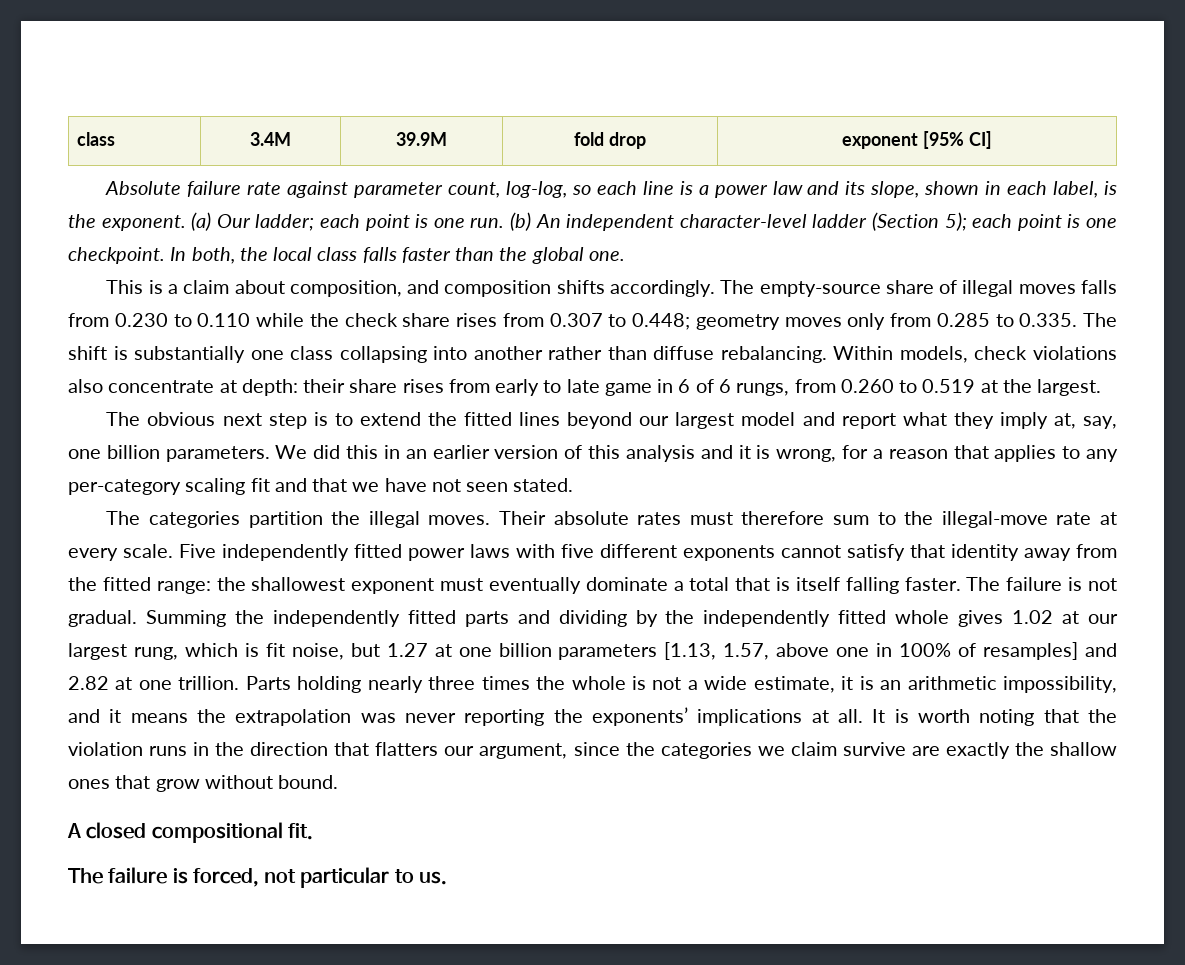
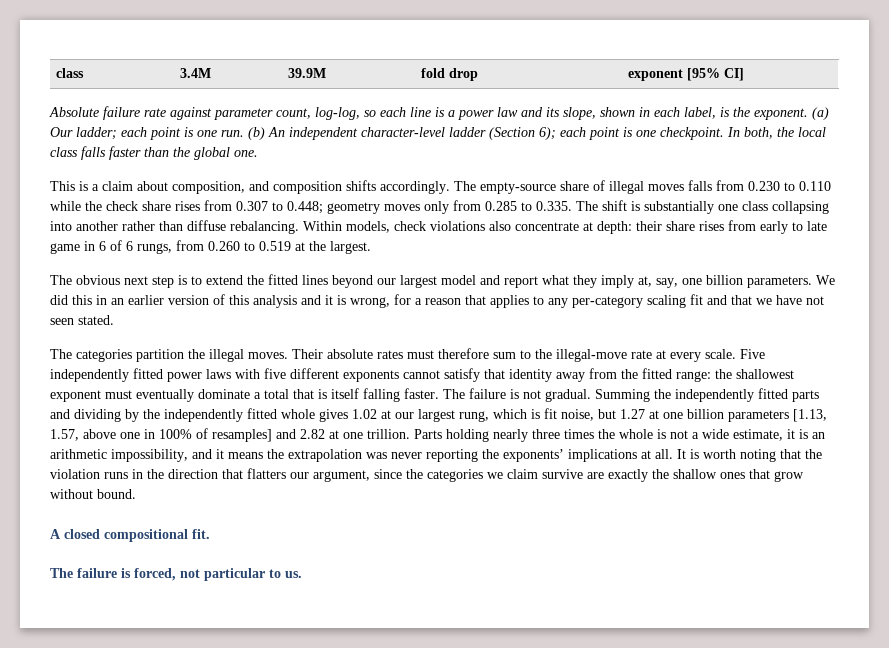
- (b) An independent character-level ladder (Section 5); each point is one checkpoint.
+ (b) An independent character-level ladder (Section 6); each point is one checkpoint.

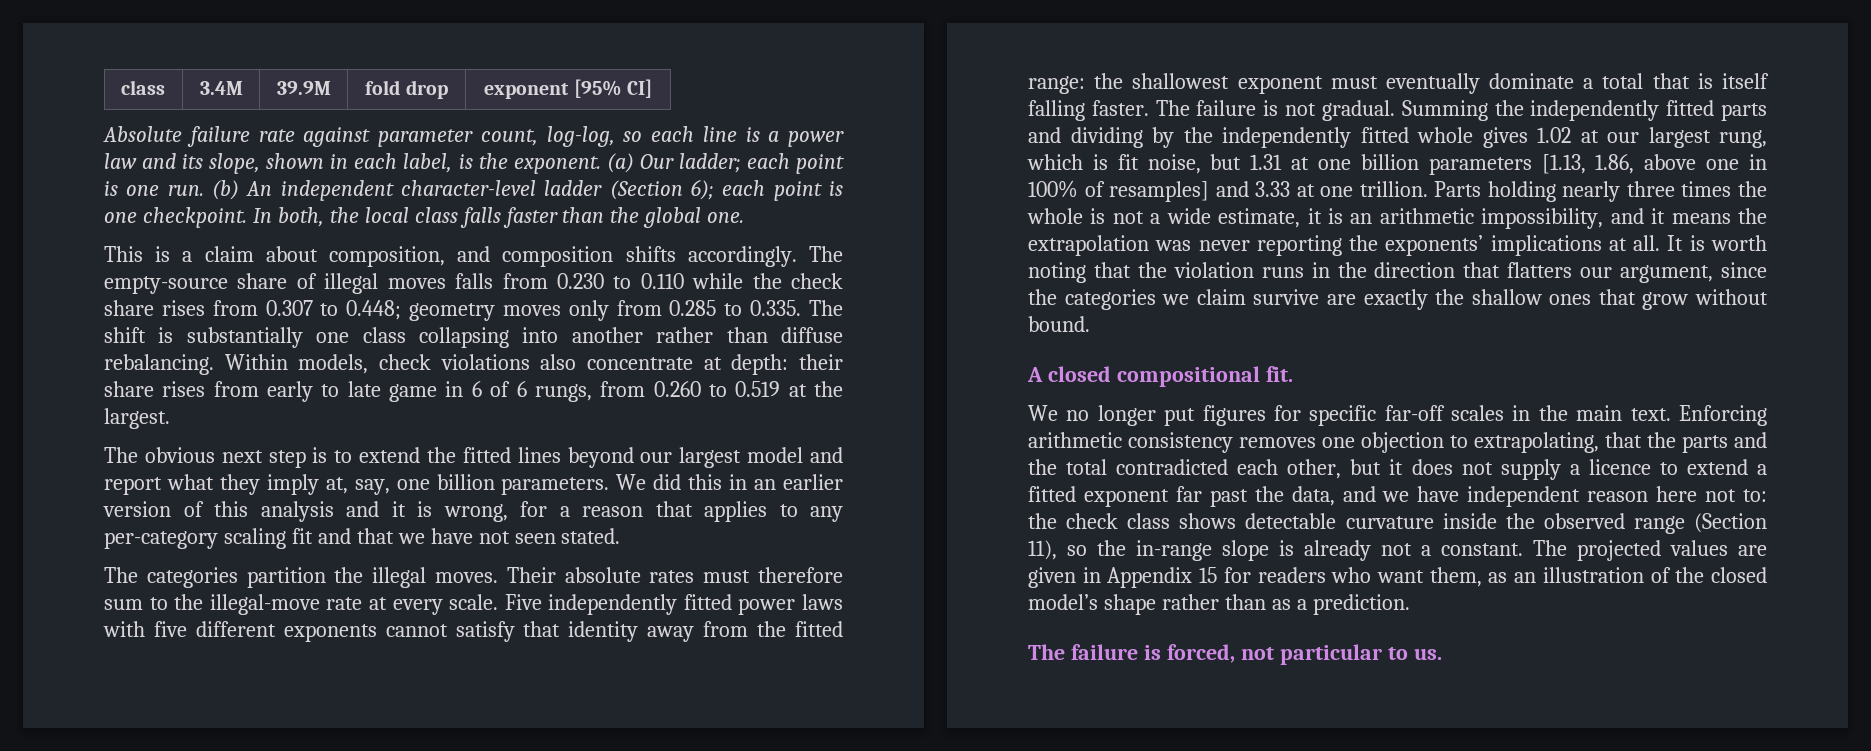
- Summing the independently fitted parts and dividing by the independently fitted whole gives 1.02 at our largest rung, which is fit noise, but 1.27 at one billion parameters [1.13, 1.57, above one in 100% of resamples] and 2.82 at one trillion.
+ Summing the independently fitted parts and dividing by the independently fitted whole gives 1.02 at our largest rung, which is fit noise, but 1.31 at one billion parameters [1.13, 1.86, above one in 100% of resamples] and 3.33 at one trillion.
+ We no longer put figures for specific far-off scales in the main text. Enforcing arithmetic consistency removes one objection to extrapolating, that the parts and the total contradicted each other, but it does not supply a licence to extend a fitted exponent far past the data, and we have independent reason here not to: the check class shows detectable curvature inside the observed range (Section 11), so the in-range slope is already not a constant. The projected values are given in Appendix 15 for readers who want them, as an illustration of the closed model’s shape rather than as a prediction.

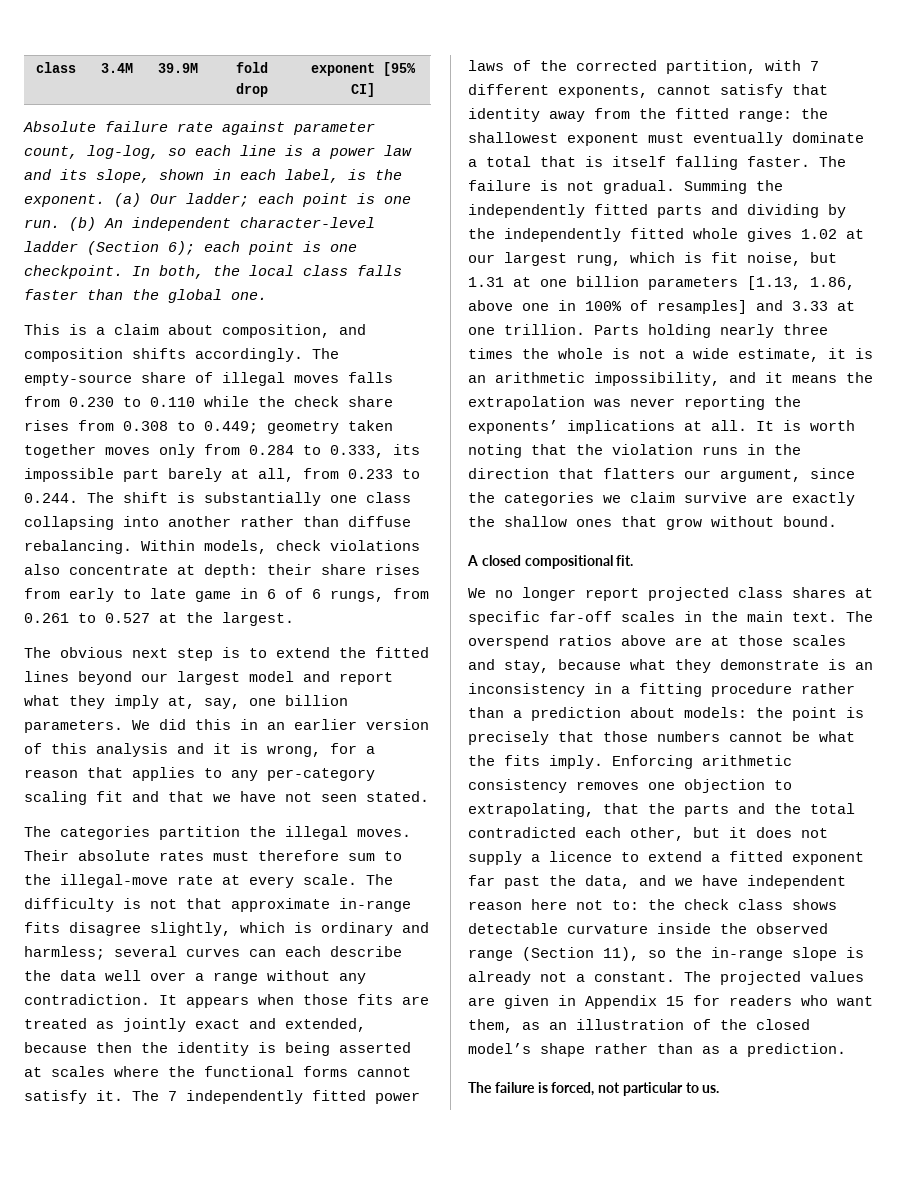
- The empty-source share of illegal moves falls from 0.230 to 0.110 while the check share rises from 0.307 to 0.448; geometry moves only from 0.285 to 0.335. The shift is substantially one class collapsing into another rather than diffuse rebalancing.
+ The empty-source share of illegal moves falls from 0.230 to 0.110 while the check share rises from 0.308 to 0.449; geometry taken together moves only from 0.284 to 0.333, its impossible part barely at all, from 0.233 to 0.244. The shift is substantially one class collapsing into another rather than diffuse rebalancing.
- Within models, check violations also concentrate at depth: their share rises from early to late game in 6 of 6 rungs, from 0.260 to 0.519 at the largest.
+ Within models, check violations also concentrate at depth: their share rises from early to late game in 6 of 6 rungs, from 0.261 to 0.527 at the largest.
- Five independently fitted power laws with five different exponents cannot satisfy that identity away from the fitted range: the shallowest exponent must eventually dominate a total that is itself falling faster.
+ The difficulty is not that approximate in-range fits disagree slightly, which is ordinary and harmless; several curves can each describe the data well over a range without any contradiction. It appears when those fits are treated as jointly exact and extended, because then the identity is being asserted at scales where the functional forms cannot satisfy it. The 7 independently fitted power laws of the corrected partition, with 7 different exponents, cannot satisfy that identity away from the fitted range: the shallowest exponent must eventually dominate a total that is itself falling faster.
- We no longer put figures for specific far-off scales in the main text.
+ We no longer report projected class shares at specific far-off scales in the main text.
+ The overspend ratios above are at those scales and stay, because what they demonstrate is an inconsistency in a fitting procedure rather than a prediction about models: the point is precisely that those numbers cannot be what the fits imply.

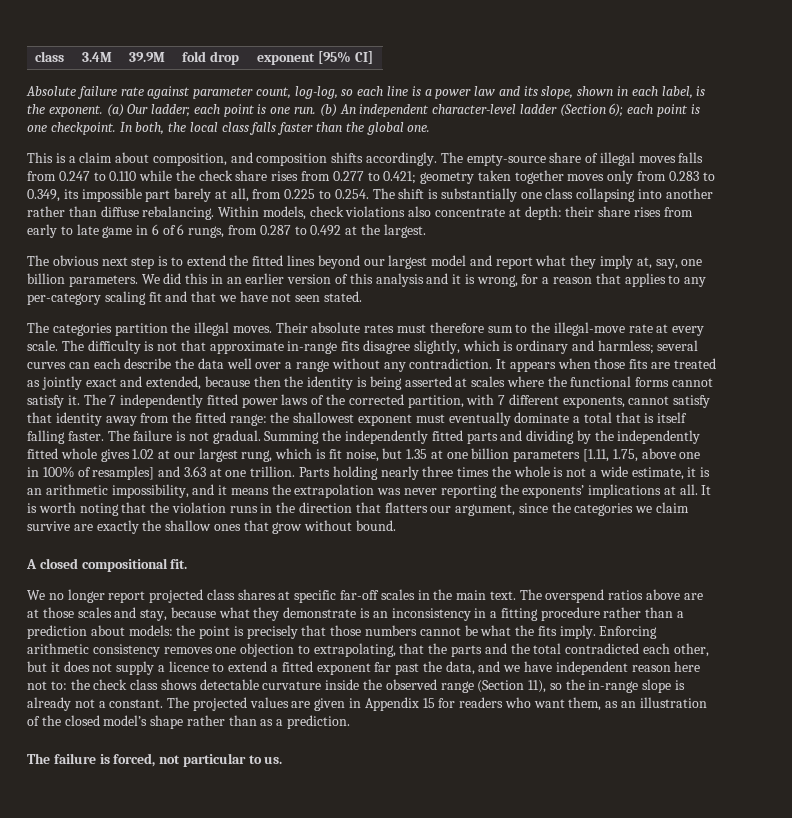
- The empty-source share of illegal moves falls from 0.230 to 0.110 while the check share rises from 0.308 to 0.449; geometry taken together moves only from 0.284 to 0.333, its impossible part barely at all, from 0.233 to 0.244. The shift is substantially one class collapsing into another rather than diffuse rebalancing.
+ The empty-source share of illegal moves falls from 0.247 to 0.110 while the check share rises from 0.277 to 0.421; geometry taken together moves only from 0.283 to 0.349, its impossible part barely at all, from 0.225 to 0.254. The shift is substantially one class collapsing into another rather than diffuse rebalancing.
- Within models, check violations also concentrate at depth: their share rises from early to late game in 6 of 6 rungs, from 0.261 to 0.527 at the largest.
+ Within models, check violations also concentrate at depth: their share rises from early to late game in 6 of 6 rungs, from 0.287 to 0.492 at the largest.
- Summing the independently fitted parts and dividing by the independently fitted whole gives 1.02 at our largest rung, which is fit noise, but 1.31 at one billion parameters [1.13, 1.86, above one in 100% of resamples] and 3.33 at one trillion.
+ Summing the independently fitted parts and dividing by the independently fitted whole gives 1.02 at our largest rung, which is fit noise, but 1.35 at one billion parameters [1.11, 1.75, above one in 100% of resamples] and 3.63 at one trillion.

